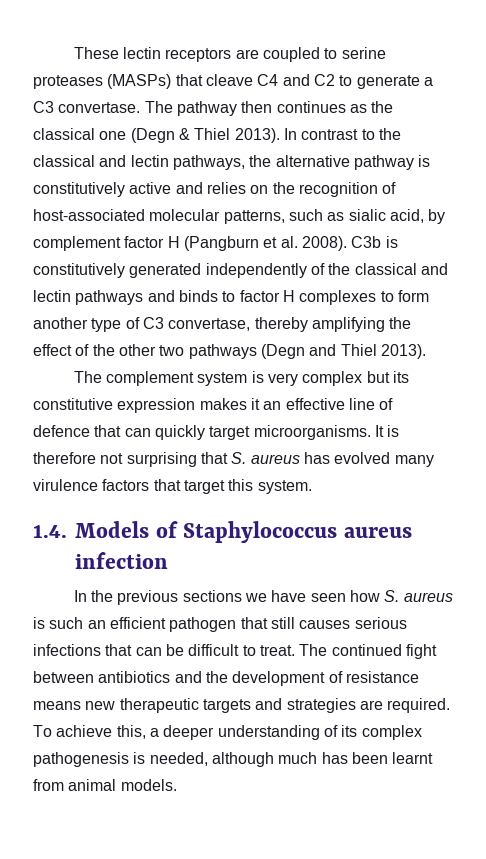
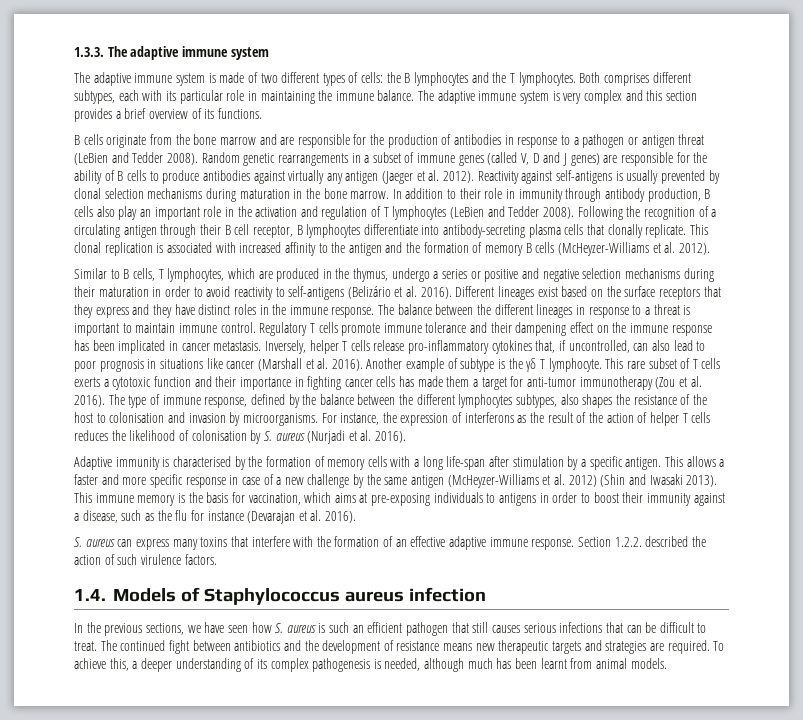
- These lectin receptors are coupled to serine proteases (MASPs) that cleave C4 and C2 to generate a C3 convertase. The pathway then continues as the classical one (Degn & Thiel 2013). In contrast to the classical and lectin pathways, the alternative pathway is constitutively active and relies on the recognition of host-associated molecular patterns, such as sialic acid, by complement factor H (Pangburn et al. 2008). C3b is constitutively generated independently of the classical and lectin pathways and binds to factor H complexes to form another type of C3 convertase, thereby amplifying the effect of the other two pathways (Degn and Thiel 2013).
- The complement system is very complex but its constitutive expression makes it an effective line of defence that can quickly target microorganisms. It is therefore not surprising that S. aureus has evolved many virulence factors that target this system.
+ 1.3.3. The adaptive immune system
+ The adaptive immune system is made of two different types of cells: the B lymphocytes and the T lymphocytes. Both comprises different subtypes, each with its particular role in maintaining the immune balance. The adaptive immune system is very complex and this section provides a brief overview of its functions.
+ B cells originate from the bone marrow and are responsible for the production of antibodies in response to a pathogen or antigen threat (LeBien and Tedder 2008). Random genetic rearrangements in a subset of immune genes (called V, D and J genes) are responsible for the ability of B cells to produce antibodies against virtually any antigen (Jaeger et al. 2012). Reactivity against self-antigens is usually prevented by clonal selection mechanisms during maturation in the bone marrow. In addition to their role in immunity through antibody production, B cells also play an important role in the activation and regulation of T lymphocytes (LeBien and Tedder 2008). Following the recognition of a circulating antigen through their B cell receptor, B lymphocytes differentiate into antibody-secreting plasma cells that clonally replicate. This clonal replication is associated with increased affinity to the antigen and the formation of memory B cells (McHeyzer-Williams et al. 2012).
+ Similar to B cells, T lymphocytes, which are produced in the thymus, undergo a series or positive and negative selection mechanisms during their maturation in order to avoid reactivity to self-antigens (Belizário et al. 2016). Different lineages exist based on the surface receptors that they express and they have distinct roles in the immune response. The balance between the different lineages in response to a threat is important to maintain immune control. Regulatory T cells promote immune tolerance and their dampening effect on the immune response has been implicated in cancer metastasis. Inversely, helper T cells release pro-inflammatory cytokines that, if uncontrolled, can also lead to poor prognosis in situations like cancer (Marshall et al. 2016). Another example of subtype is the γδ T lymphocyte. This rare subset of T cells exerts a cytotoxic function and their importance in fighting cancer cells has made them a target for anti-tumor immunotherapy (Zou et al. 2016). The type of immune response, defined by the balance between the different lymphocytes subtypes, also shapes the resistance of the host to colonisation and invasion by microorganisms. For instance, the expression of interferons as the result of the action of helper T cells reduces the likelihood of colonisation by S. aureus (Nurjadi et al. 2016).
+ Adaptive immunity is characterised by the formation of memory cells with a long life-span after stimulation by a specific antigen. This allows a faster and more specific response in case of a new challenge by the same antigen (McHeyzer-Williams et al. 2012) (Shin and Iwasaki 2013). This immune memory is the basis for vaccination, which aims at pre-exposing individuals to antigens in order to boost their immunity against a disease, such as the flu for instance (Devarajan et al. 2016).
+ S. aureus can express many toxins that interfere with the formation of an effective adaptive immune response. Section 1.2.2. described the action of such virulence factors.
- In the previous sections we have seen how S. aureus is such an efficient pathogen that still causes serious infections that can be difficult to treat.
+ In the previous sections, we have seen how S. aureus is such an efficient pathogen that still causes serious infections that can be difficult to treat.

